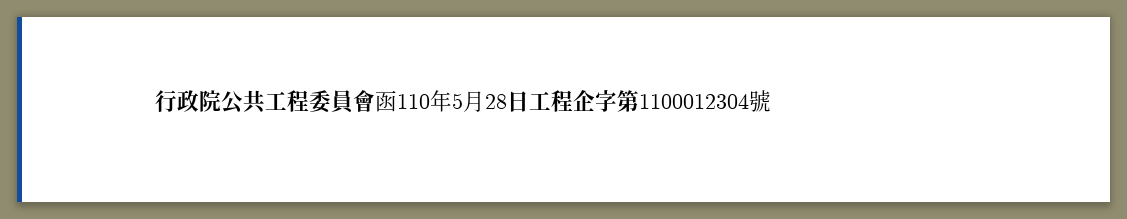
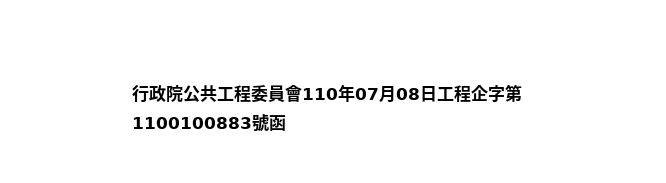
- 行政院公共工程委員會函110年5月28日工程企字第1100012304號
+ 行政院公共工程委員會110年07月08日工程企字第1100100883號函

